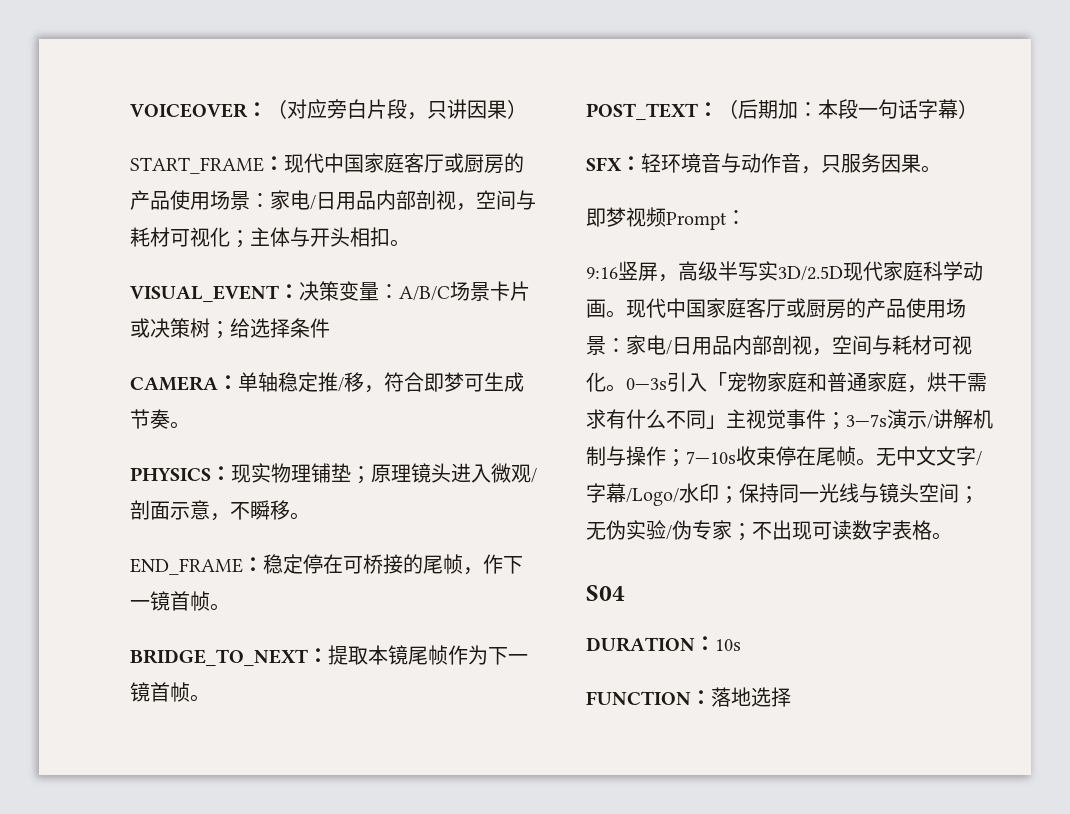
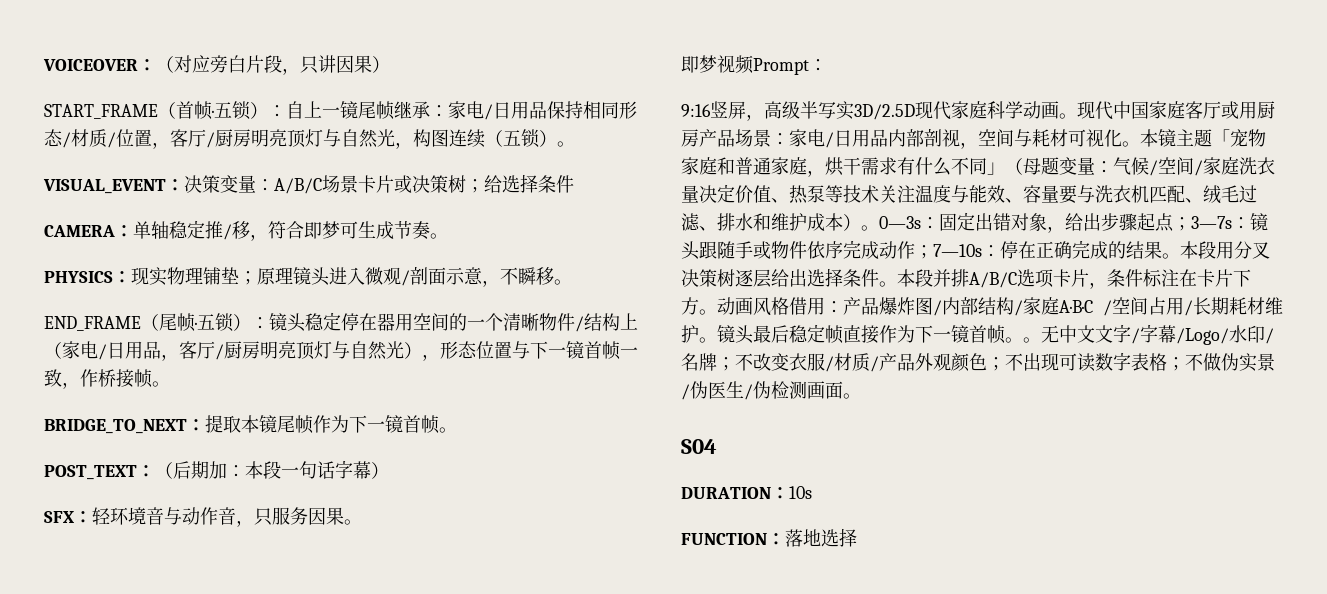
- START_FRAME：现代中国家庭客厅或厨房的产品使用场景：家电/日用品内部剖视，空间与耗材可视化；主体与开头相扣。
+ START_FRAME（首帧·五锁）：自上一镜尾帧继承：家电/日用品保持相同形态/材质/位置，客厅/厨房明亮顶灯与自然光，构图连续（五锁）。
- END_FRAME：稳定停在可桥接的尾帧，作下一镜首帧。
+ END_FRAME（尾帧·五锁）：镜头稳定停在器用空间的一个清晰物件/结构上（家电/日用品，客厅/厨房明亮顶灯与自然光），形态位置与下一镜首帧一致，作桥接帧。
- 现代中国家庭客厅或厨房的产品使用场景：家电/日用品内部剖视，空间与耗材可视化。
+ 现代中国家庭客厅或用厨房产品场景：家电/日用品内部剖视，空间与耗材可视化。
- 0—3s引入「宠物家庭和普通家庭，烘干需求有什么不同」主视觉事件；3—7s演示/讲解机制与操作；7—10s收束停在尾帧。
+ 本镜主题「宠物家庭和普通家庭，烘干需求有什么不同」（母题变量：气候/空间/家庭洗衣量决定价值、热泵等技术关注温度与能效、容量要与洗衣机匹配、绒毛过滤、排水和维护成本）。0—3s：固定出错对象，给出步骤起点；3—7s：镜头跟随手或物件依序完成动作；7—10s：停在正确完成的结果。本段用分叉决策树逐层给出选择条件。本段并排A/B/C选项卡片，条件标注在卡片下方。动画风格借用：产品爆炸图/内部结构/家庭A·B·C /空间占用/长期耗材维护。镜头最后稳定帧直接作为下一镜首帧。。
- 无中文文字/字幕/Logo/水印；保持同一光线与镜头空间；无伪实验/伪专家；不出现可读数字表格。
+ 无中文文字/字幕/Logo/水印/名牌；不改变衣服/材质/产品外观颜色；不出现可读数字表格；不做伪实景/伪医生/伪检测画面。

